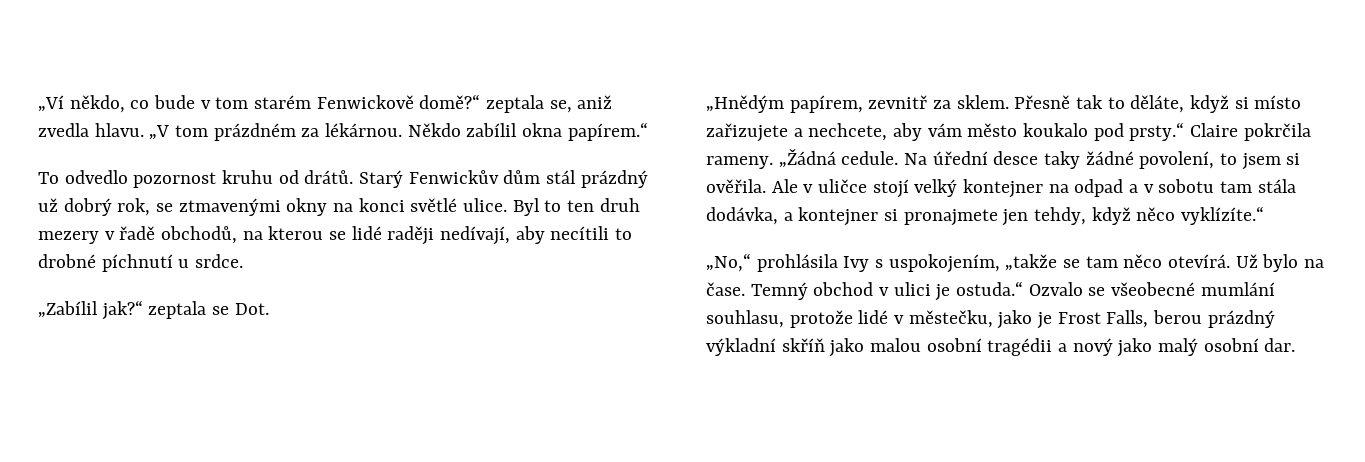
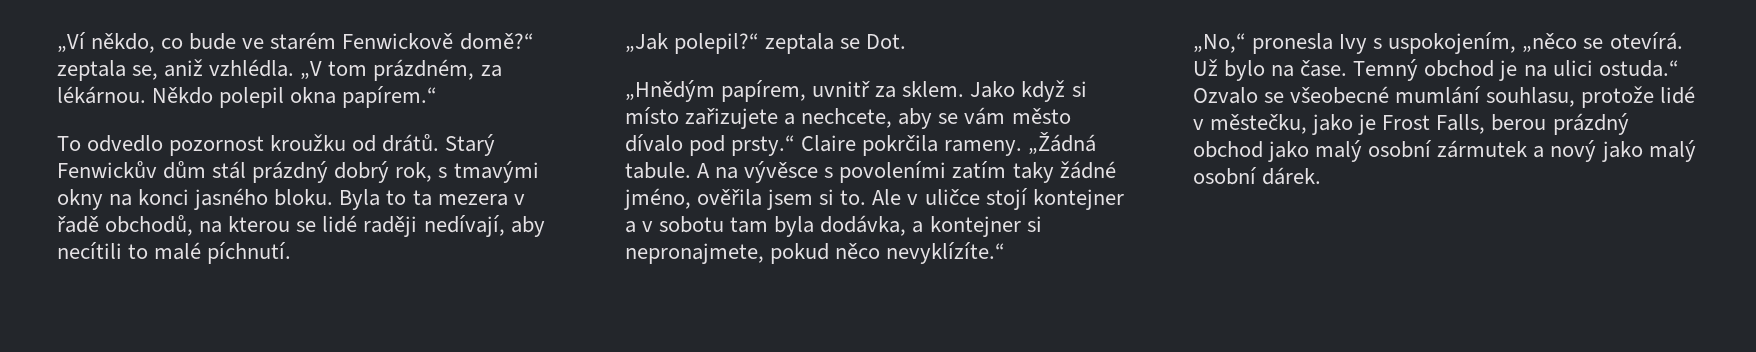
- „Ví někdo, co bude v tom starém Fenwickově domě?“ zeptala se, aniž zvedla hlavu.
+ „Ví někdo, co bude ve starém Fenwickově domě?“ zeptala se, aniž vzhlédla.
- „V tom prázdném za lékárnou.
+ „V tom prázdném, za lékárnou.
- Někdo zabílil okna papírem.“
+ Někdo polepil okna papírem.“
- To odvedlo pozornost kruhu od drátů.
+ To odvedlo pozornost kroužku od drátů.
- Starý Fenwickův dům stál prázdný už dobrý rok, se ztmavenými okny na konci světlé ulice. Byl to ten druh mezery v řadě obchodů, na kterou se lidé raději nedívají, aby necítili to drobné píchnutí u srdce.
- „Zabílil jak?“ zeptala se Dot.
+ Starý Fenwickův dům stál prázdný dobrý rok, s tmavými okny na konci jasného bloku. Byla to ta mezera v řadě obchodů, na kterou se lidé raději nedívají, aby necítili to malé píchnutí.
+ „Jak polepil?“ zeptala se Dot.
- „Hnědým papírem, zevnitř za sklem.
+ „Hnědým papírem, uvnitř za sklem.
- Přesně tak to děláte, když si místo zařizujete a nechcete, aby vám město koukalo pod prsty.“ Claire pokrčila rameny.
+ Jako když si místo zařizujete a nechcete, aby se vám město dívalo pod prsty.“ Claire pokrčila rameny.
- „Žádná cedule. Na úřední desce taky žádné povolení, to jsem si ověřila.
+ „Žádná tabule. A na vývěsce s povoleními zatím taky žádné jméno, ověřila jsem si to.
- Ale v uličce stojí velký kontejner na odpad a v sobotu tam stála dodávka, a kontejner si pronajmete jen tehdy, když něco vyklízíte.“
+ Ale v uličce stojí kontejner a v sobotu tam byla dodávka, a kontejner si nepronajmete, pokud něco nevyklízíte.“
- „No,“ prohlásila Ivy s uspokojením, „takže se tam něco otevírá.
+ „No,“ pronesla Ivy s uspokojením, „něco se otevírá.
- Temný obchod v ulici je ostuda.“ Ozvalo se všeobecné mumlání souhlasu, protože lidé v městečku, jako je Frost Falls, berou prázdný výkladní skříň jako malou osobní tragédii a nový jako malý osobní dar.
+ Temný obchod je na ulici ostuda.“ Ozvalo se všeobecné mumlání souhlasu, protože lidé v městečku, jako je Frost Falls, berou prázdný obchod jako malý osobní zármutek a nový jako malý osobní dárek.

